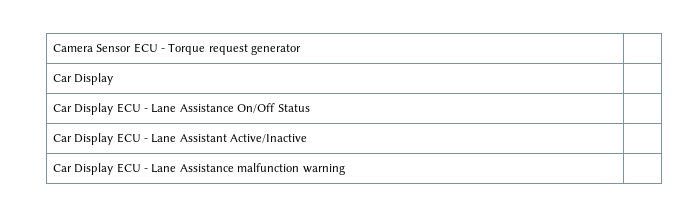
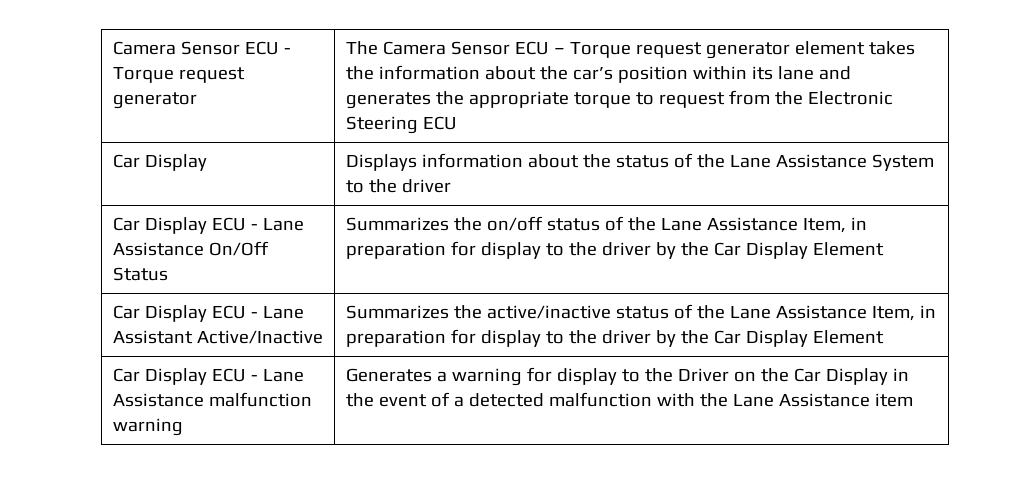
- Camera Sensor ECU - Torque request generator |
- Car Display |
+ Camera Sensor ECU - Torque request generator | The Camera Sensor ECU – Torque request generator element takes the information about the car’s position within its lane and generates the appropriate torque to request from the Electronic Steering ECU
+ Car Display | Displays information about the status of the Lane Assistance System to the driver
- Car Display ECU - Lane Assistance On/Off Status |
+ Car Display ECU - Lane Assistance On/Off Status | Summarizes the on/off status of the Lane Assistance Item, in preparation for display to the driver by the Car Display Element
- Car Display ECU - Lane Assistant Active/Inactive |
+ Car Display ECU - Lane Assistant Active/Inactive | Summarizes the active/inactive status of the Lane Assistance Item, in preparation for display to the driver by the Car Display Element
- Car Display ECU - Lane Assistance malfunction warning |
+ Car Display ECU - Lane Assistance malfunction warning | Generates a warning for display to the Driver on the Car Display in the event of a detected malfunction with the Lane Assistance item

